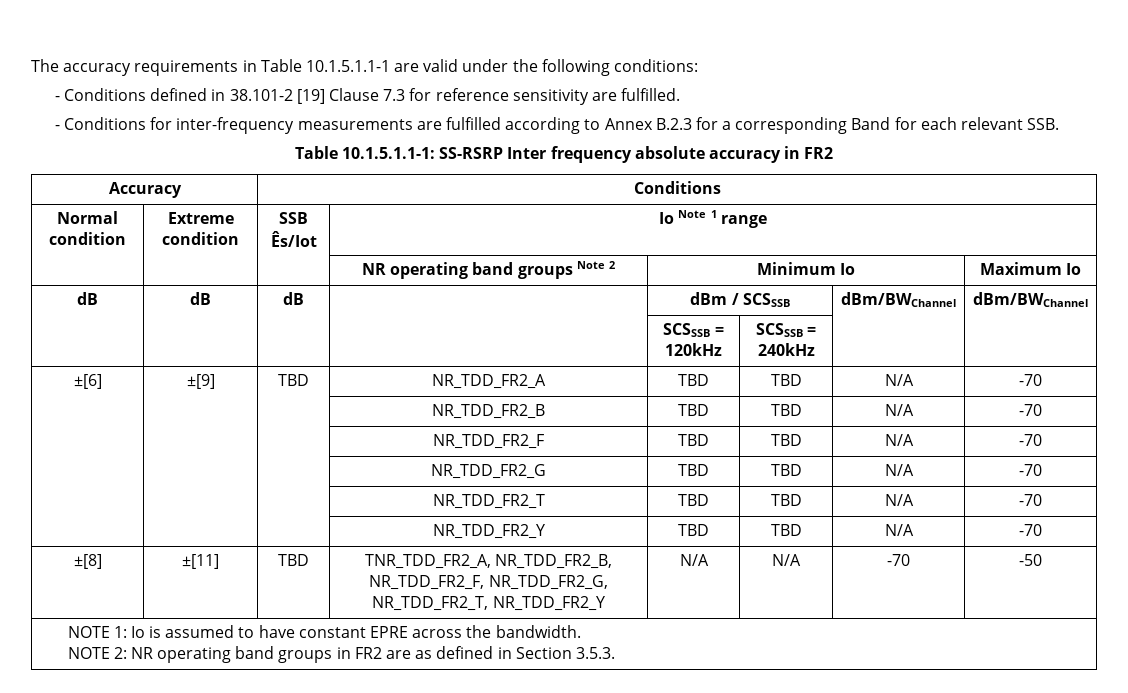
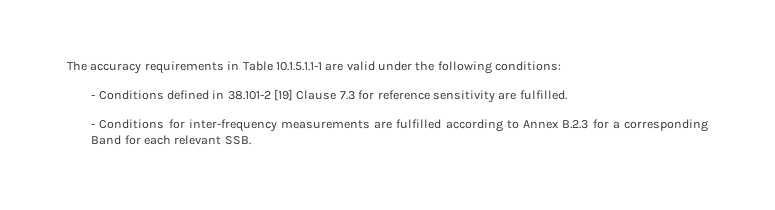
- Table 10.1.5.1.1-1: SS-RSRP Inter frequency absolute accuracy in FR2
- Accuracy | Conditions
- Normal condition | Extreme condition | SSB Ês/Iot | Io Note 1 range
- | | | NR operating band groups Note 2 | Minimum Io | Maximum Io
- dB | dB | dB | | dBm / SCSSSB | dBm/BWChannel | dBm/BWChannel
- | | | | SCSSSB = 120kHz | SCSSSB = 240kHz | |
- ±[6] | ±[9] | TBD | NR_TDD_FR2_A | TBD | TBD | N/A | -70
- | | | NR_TDD_FR2_B | TBD | TBD | N/A | -70
- | | | NR_TDD_FR2_F | TBD | TBD | N/A | -70
- | | | NR_TDD_FR2_G | TBD | TBD | N/A | -70
- | | | NR_TDD_FR2_T | TBD | TBD | N/A | -70
- | | | NR_TDD_FR2_Y | TBD | TBD | N/A | -70
- ±[8] | ±[11] | TBD | TNR_TDD_FR2_A, NR_TDD_FR2_B, NR_TDD_FR2_F, NR_TDD_FR2_G, NR_TDD_FR2_T, NR_TDD_FR2_Y | N/A | N/A | -70 | -50
- NOTE 1: Io is assumed to have constant EPRE across the bandwidth.
- NOTE 2: NR operating band groups in FR2 are as defined in Section 3.5.3.

